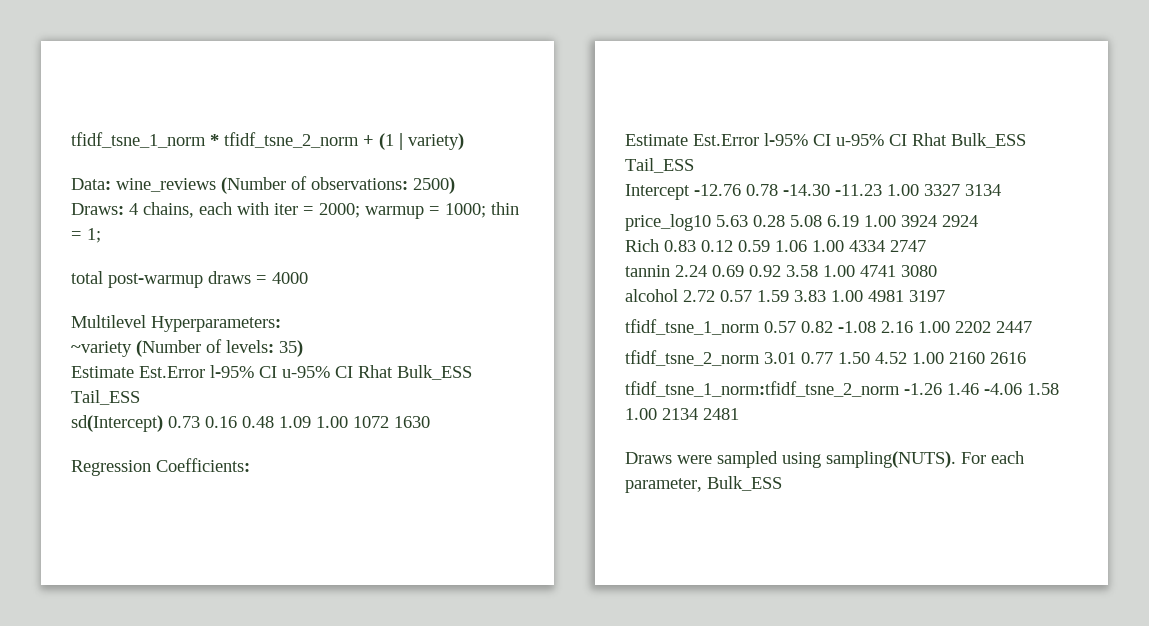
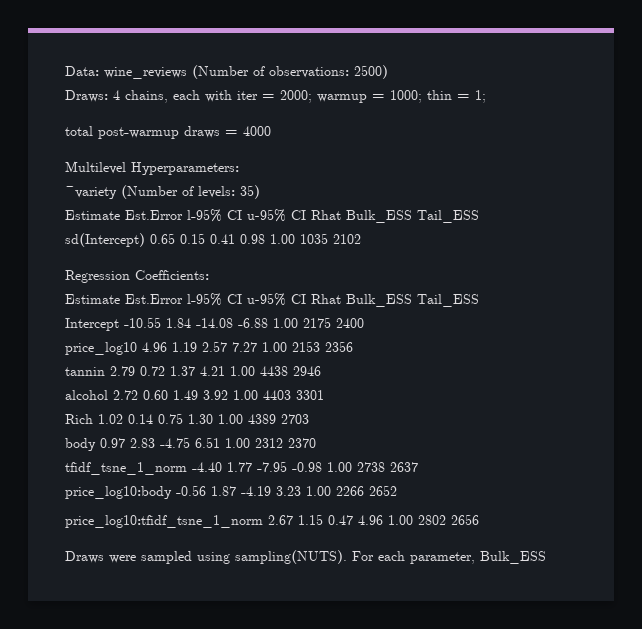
- tfidf_tsne_1_norm * tfidf_tsne_2_norm + (1 | variety)
- sd(Intercept) 0.73 0.16 0.48 1.09 1.00 1072 1630
+ sd(Intercept) 0.65 0.15 0.41 0.98 1.00 1035 2102
- Intercept -12.76 0.78 -14.30 -11.23 1.00 3327 3134
- price_log10 5.63 0.28 5.08 6.19 1.00 3924 2924
- Rich 0.83 0.12 0.59 1.06 1.00 4334 2747
- tannin 2.24 0.69 0.92 3.58 1.00 4741 3080
- alcohol 2.72 0.57 1.59 3.83 1.00 4981 3197
- tfidf_tsne_1_norm 0.57 0.82 -1.08 2.16 1.00 2202 2447
- tfidf_tsne_2_norm 3.01 0.77 1.50 4.52 1.00 2160 2616
- tfidf_tsne_1_norm:tfidf_tsne_2_norm -1.26 1.46 -4.06 1.58 1.00 2134 2481
+ Intercept -10.55 1.84 -14.08 -6.88 1.00 2175 2400
+ price_log10 4.96 1.19 2.57 7.27 1.00 2153 2356
+ tannin 2.79 0.72 1.37 4.21 1.00 4438 2946
+ alcohol 2.72 0.60 1.49 3.92 1.00 4403 3301
+ Rich 1.02 0.14 0.75 1.30 1.00 4389 2703
+ body 0.97 2.83 -4.75 6.51 1.00 2312 2370
+ tfidf_tsne_1_norm -4.40 1.77 -7.95 -0.98 1.00 2738 2637
+ price_log10:body -0.56 1.87 -4.19 3.23 1.00 2266 2652
+ price_log10:tfidf_tsne_1_norm 2.67 1.15 0.47 4.96 1.00 2802 2656

